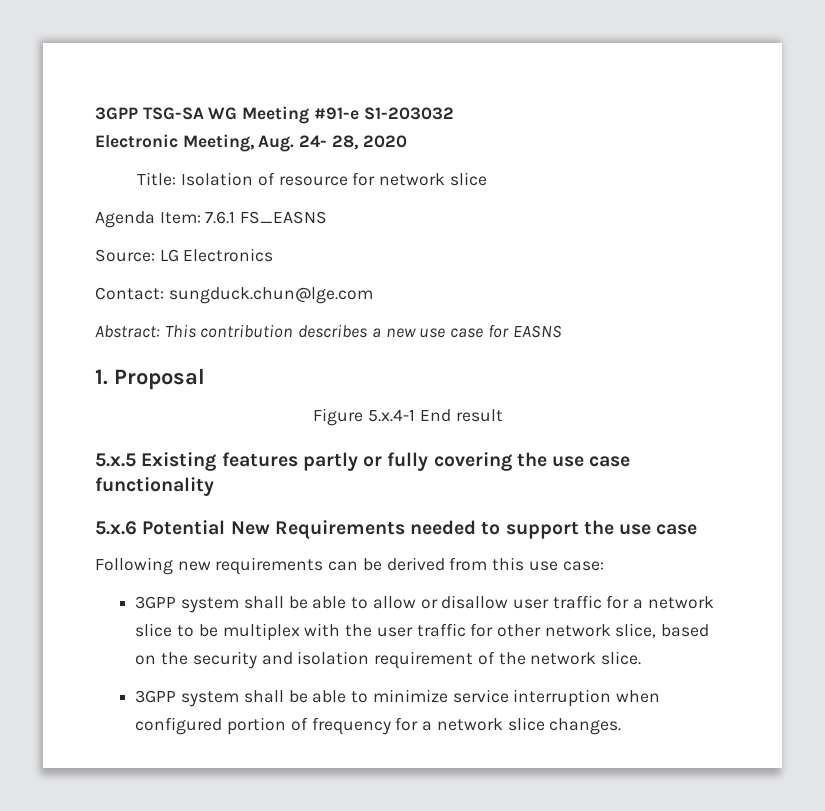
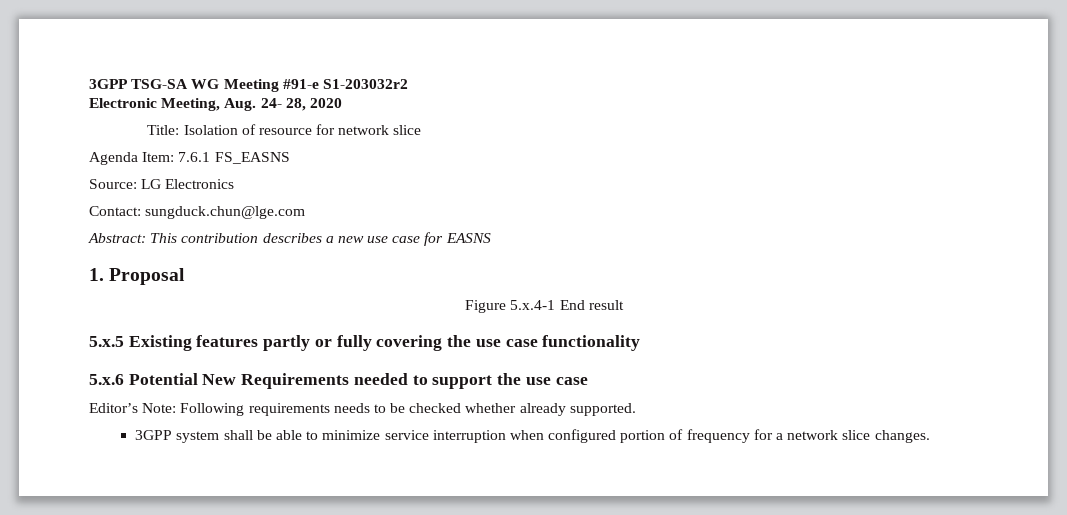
- 3GPP TSG-SA WG Meeting #91-e S1-203032
+ 3GPP TSG-SA WG Meeting #91-e S1-203032r2
- Following new requirements can be derived from this use case:
- 3GPP system shall be able to allow or disallow user traffic for a network slice to be multiplex with the user traffic for other network slice, based on the security and isolation requirement of the network slice.
+ Editor’s Note: Following requirements needs to be checked whether already supported.

